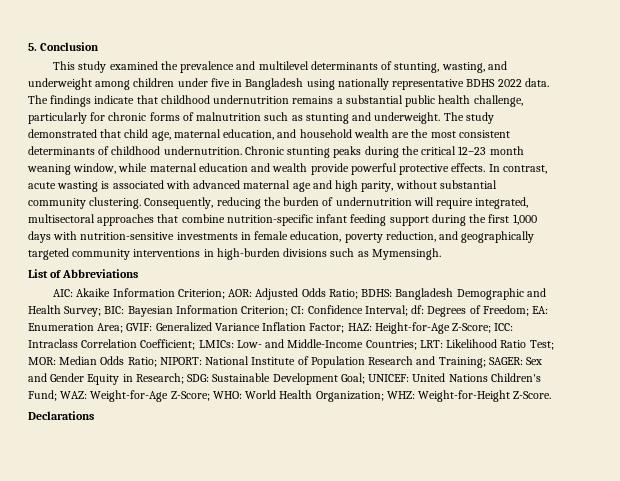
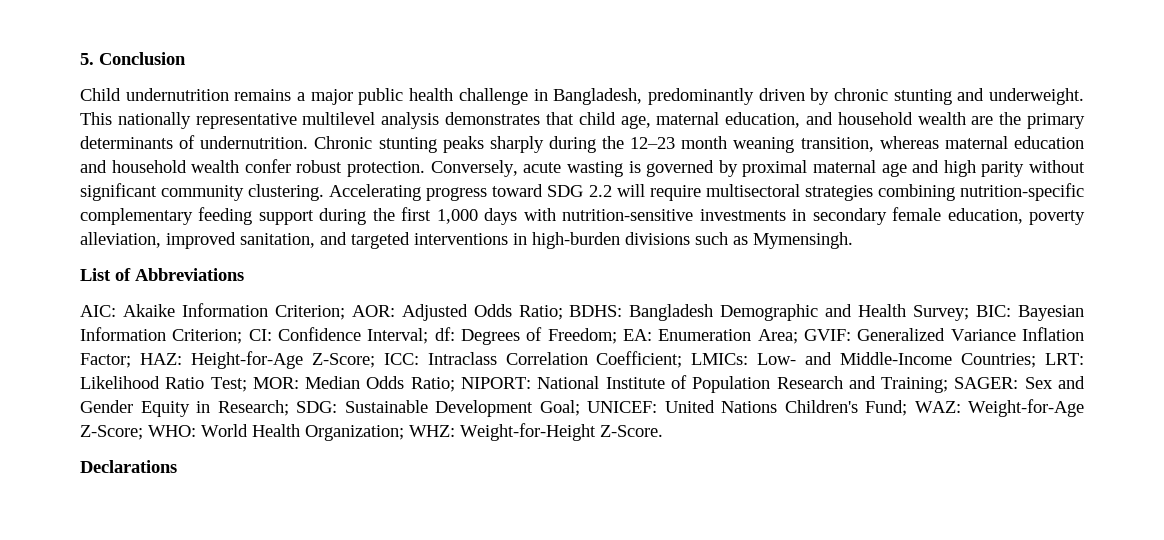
- This study examined the prevalence and multilevel determinants of stunting, wasting, and underweight among children under five in Bangladesh using nationally representative BDHS 2022 data. The findings indicate that childhood undernutrition remains a substantial public health challenge, particularly for chronic forms of malnutrition such as stunting and underweight. The study demonstrated that child age, maternal education, and household wealth are the most consistent determinants of childhood undernutrition.
+ Child undernutrition remains a major public health challenge in Bangladesh, predominantly driven by chronic stunting and underweight. This nationally representative multilevel analysis demonstrates that child age, maternal education, and household wealth are the primary determinants of undernutrition.
- Chronic stunting peaks during the critical 12–23 month weaning window, while maternal education and wealth provide powerful protective effects. In contrast, acute wasting is associated with advanced maternal age and high parity, without substantial community clustering. Consequently, reducing the burden of undernutrition will require integrated, multisectoral approaches that combine nutrition-specific infant feeding support during the first 1,000 days with nutrition-sensitive investments in female education, poverty reduction, and geographically targeted community interventions in high-burden divisions such as Mymensingh.
+ Chronic stunting peaks sharply during the 12–23 month weaning transition, whereas maternal education and household wealth confer robust protection. Conversely, acute wasting is governed by proximal maternal age and high parity without significant community clustering. Accelerating progress toward SDG 2.2 will require multisectoral strategies combining nutrition-specific complementary feeding support during the first 1,000 days with nutrition-sensitive investments in secondary female education, poverty alleviation, improved sanitation, and targeted interventions in high-burden divisions such as Mymensingh.

